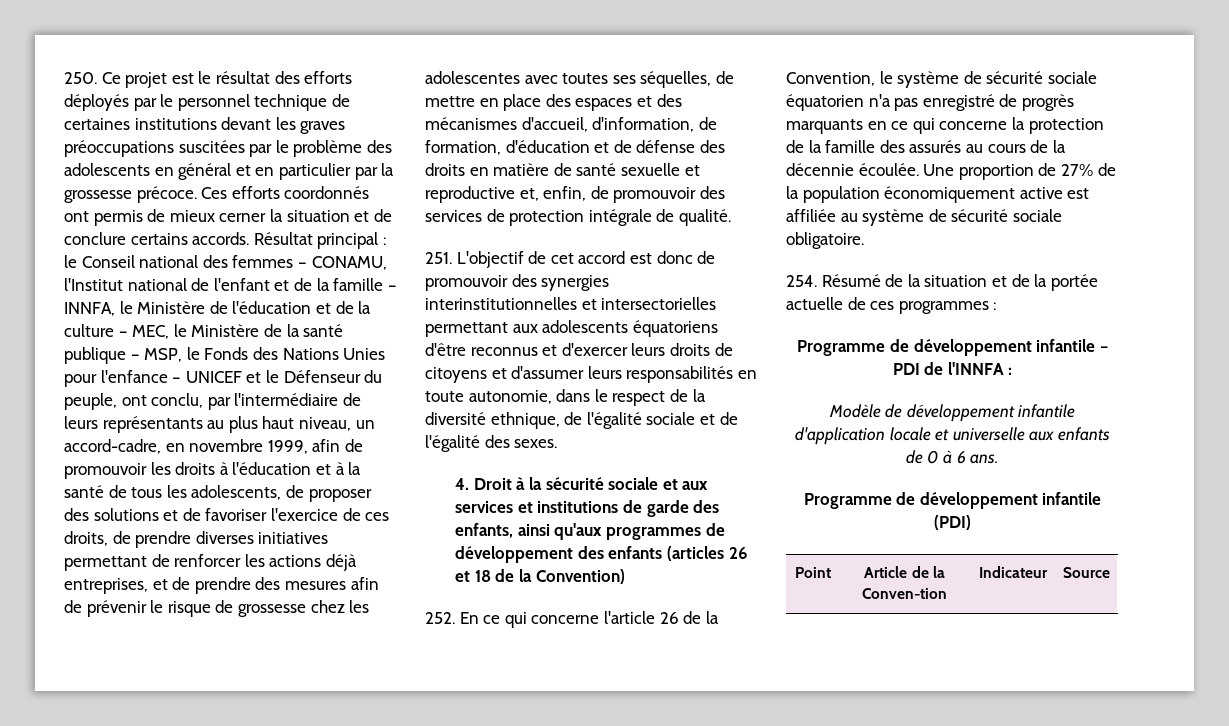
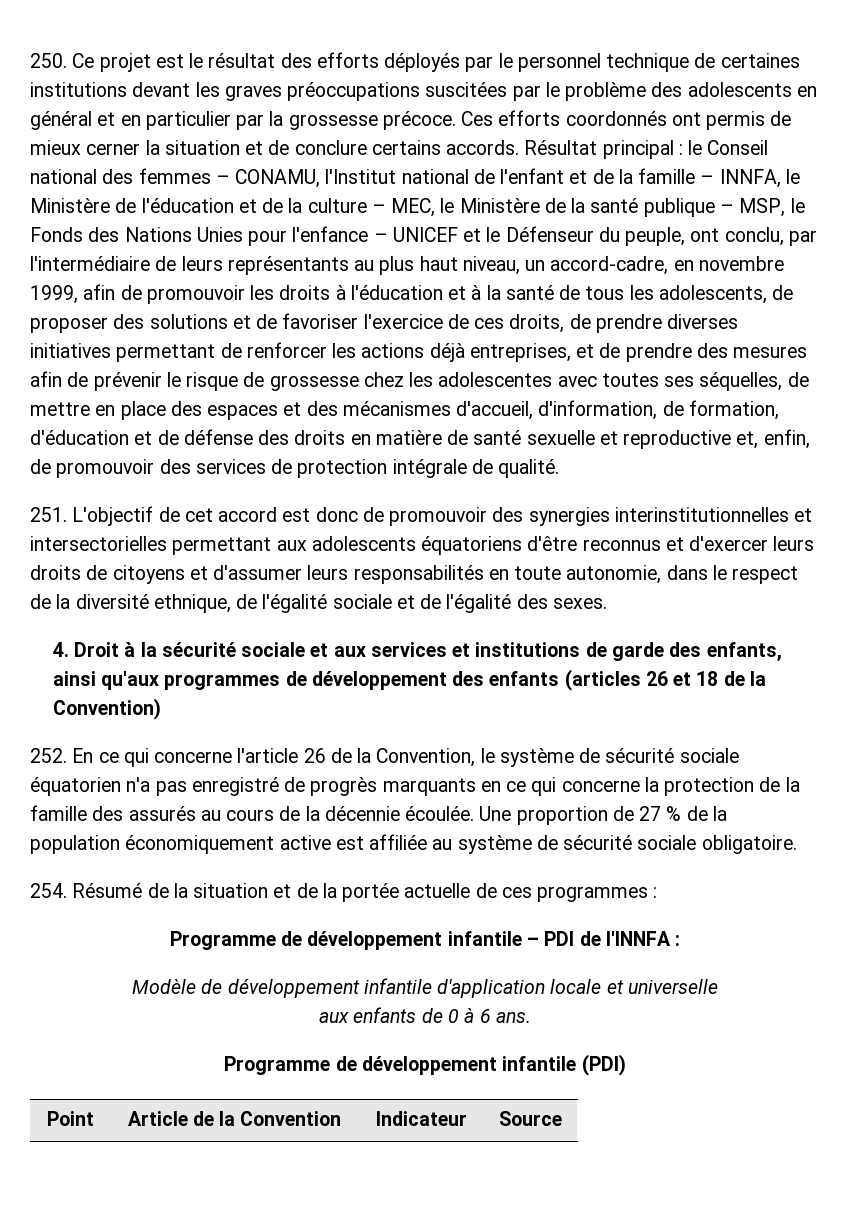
- Une proportion de 27% de la population économiquement active est affiliée au système de sécurité sociale obligatoire.
+ Une proportion de 27 % de la population économiquement active est affiliée au système de sécurité sociale obligatoire.
- Modèle de développement infantile d'application locale et universelle aux enfants de 0 à 6 ans.
+ Modèle de développement infantile d'application locale et universelle
+ aux enfants de 0 à 6 ans.
- Point | Article de la Conven-tion | Indicateur | Source
+ Point | Article de la Convention | Indicateur | Source

